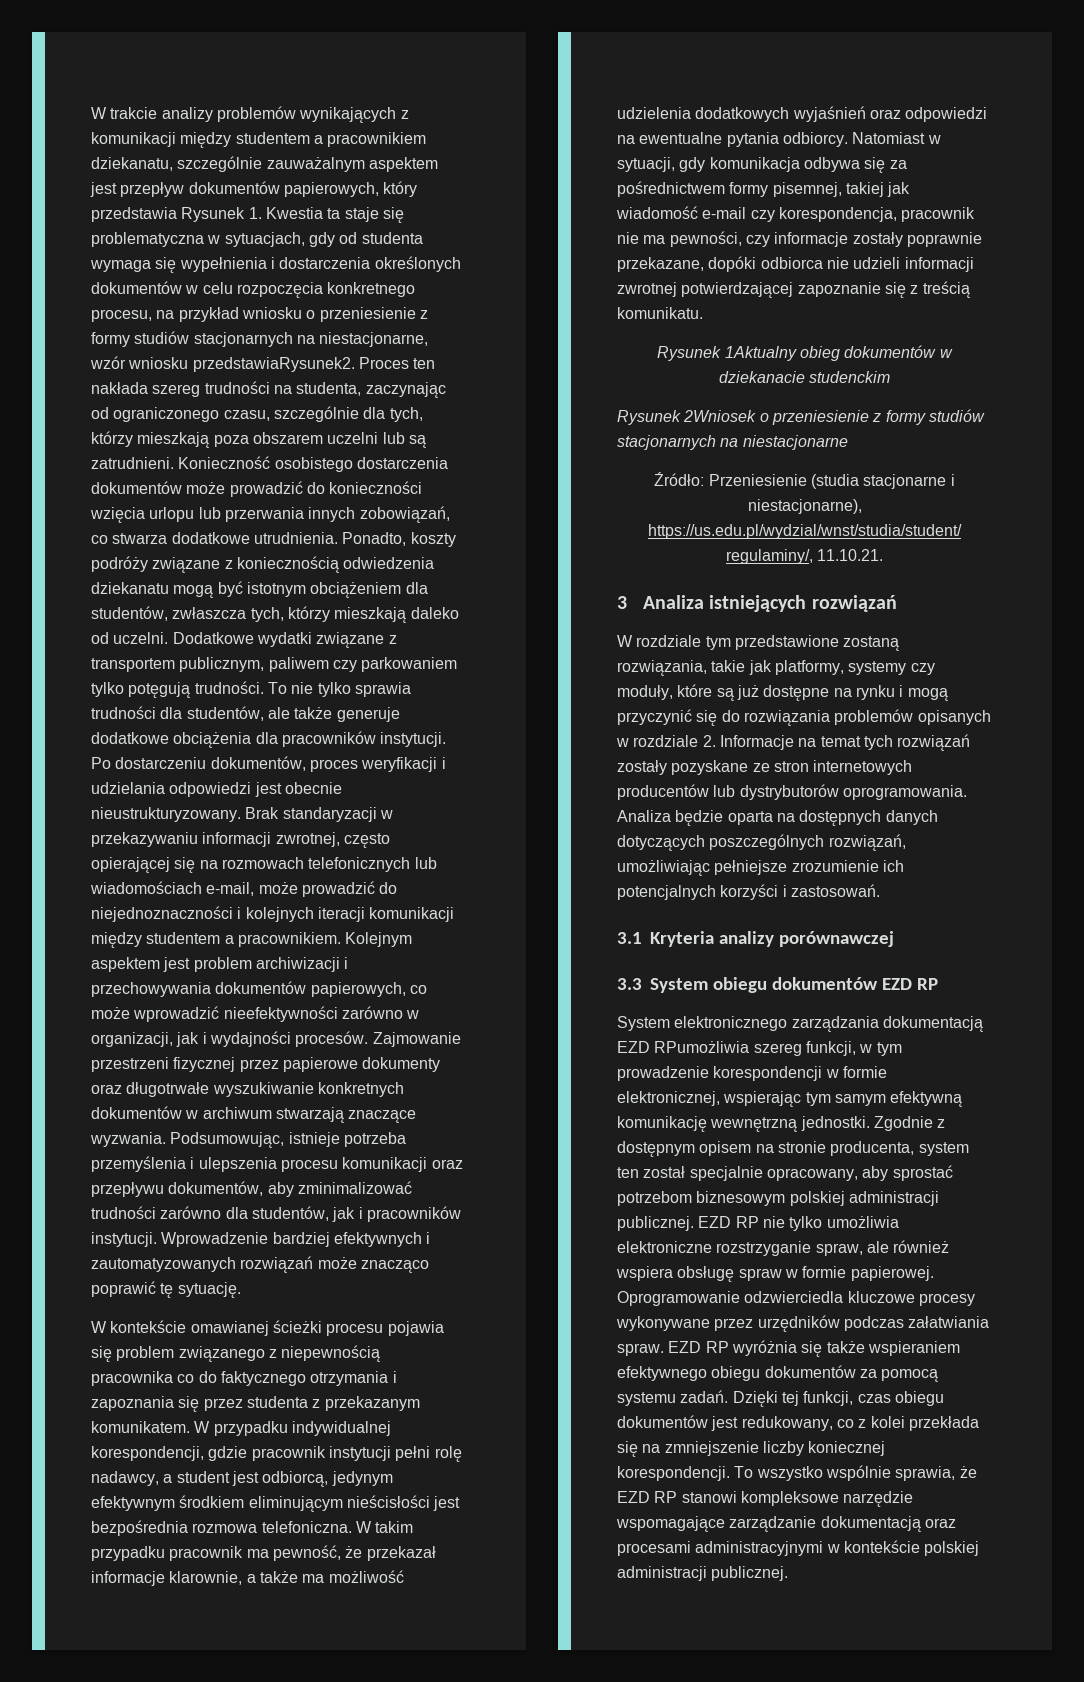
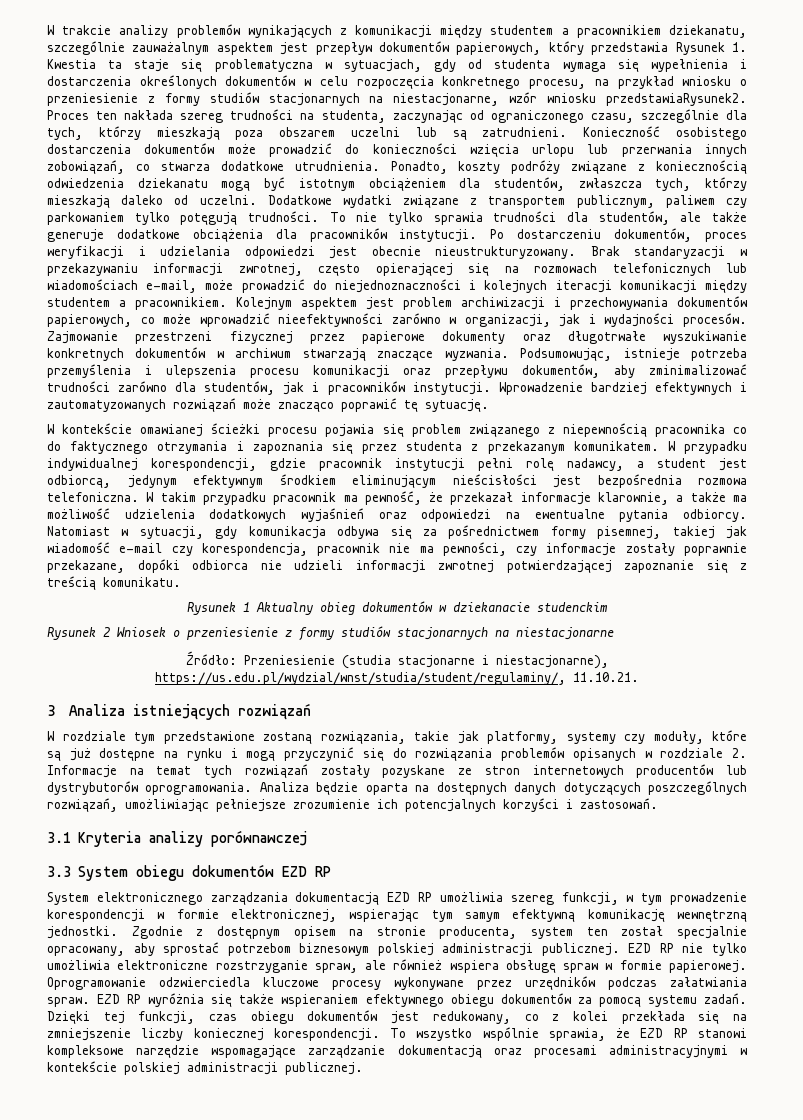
- Rysunek 1Aktualny obieg dokumentów w dziekanacie studenckim
+ Rysunek 1 Aktualny obieg dokumentów w dziekanacie studenckim
- Rysunek 2Wniosek o przeniesienie z formy studiów stacjonarnych na niestacjonarne
+ Rysunek 2 Wniosek o przeniesienie z formy studiów stacjonarnych na niestacjonarne
- System elektronicznego zarządzania dokumentacją EZD RPumożliwia szereg funkcji, w tym prowadzenie korespondencji w formie elektronicznej, wspierając tym samym efektywną komunikację wewnętrzną jednostki.
+ System elektronicznego zarządzania dokumentacją EZD RP umożliwia szereg funkcji, w tym prowadzenie korespondencji w formie elektronicznej, wspierając tym samym efektywną komunikację wewnętrzną jednostki.

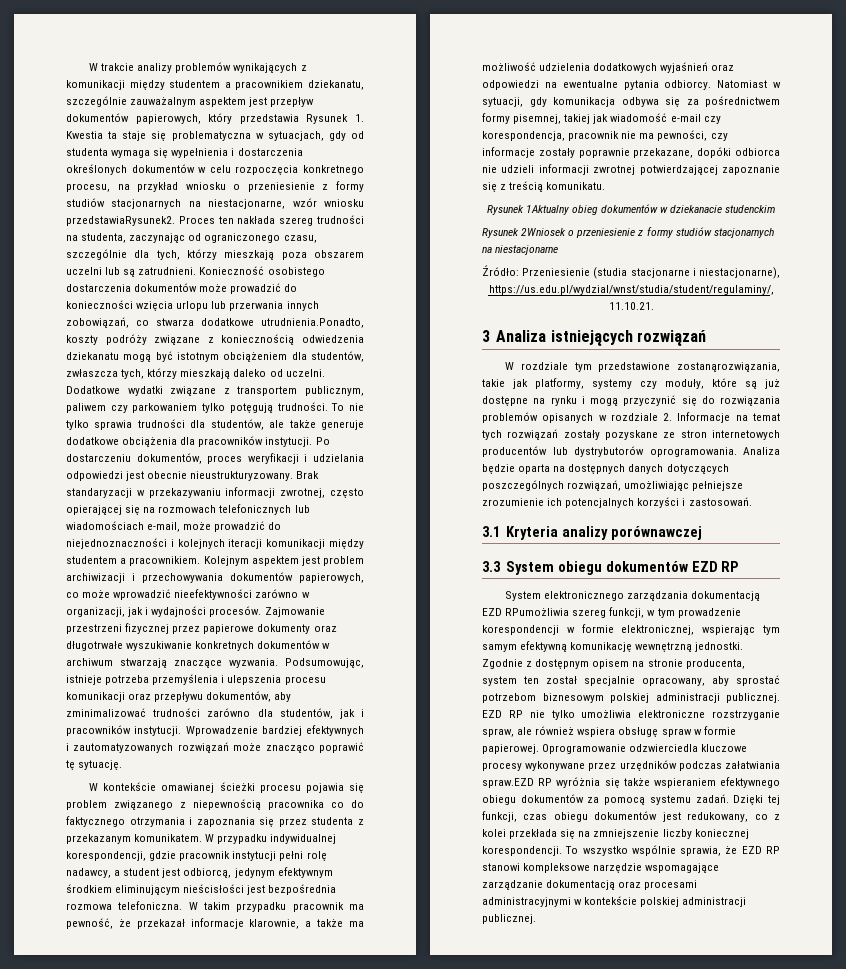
- Konieczność osobistego dostarczenia dokumentów może prowadzić do konieczności wzięcia urlopu lub przerwania innych zobowiązań, co stwarza dodatkowe utrudnienia. Ponadto, koszty podróży związane z koniecznością odwiedzenia dziekanatu mogą być istotnym obciążeniem dla studentów, zwłaszcza tych, którzy mieszkają daleko od uczelni.
+ Konieczność osobistego dostarczenia dokumentów może prowadzić do konieczności wzięcia urlopu lub przerwania innych zobowiązań, co stwarza dodatkowe utrudnienia.Ponadto, koszty podróży związane z koniecznością odwiedzenia dziekanatu mogą być istotnym obciążeniem dla studentów, zwłaszcza tych, którzy mieszkają daleko od uczelni.
- Rysunek 1 Aktualny obieg dokumentów w dziekanacie studenckim
+ Rysunek 1Aktualny obieg dokumentów w dziekanacie studenckim
- Rysunek 2 Wniosek o przeniesienie z formy studiów stacjonarnych na niestacjonarne
+ Rysunek 2Wniosek o przeniesienie z formy studiów stacjonarnych na niestacjonarne
- W rozdziale tym przedstawione zostaną rozwiązania, takie jak platformy, systemy czy moduły, które są już dostępne na rynku i mogą przyczynić się do rozwiązania problemów opisanych w rozdziale 2. Informacje na temat tych rozwiązań zostały pozyskane ze stron internetowych producentów lub dystrybutorów oprogramowania.
+ W rozdziale tym przedstawione zostanąrozwiązania, takie jak platformy, systemy czy moduły, które są już dostępne na rynku i mogą przyczynić się do rozwiązania problemów opisanych w rozdziale 2. Informacje na temat tych rozwiązań zostały pozyskane ze stron internetowych producentów lub dystrybutorów oprogramowania.
- System elektronicznego zarządzania dokumentacją EZD RP umożliwia szereg funkcji, w tym prowadzenie korespondencji w formie elektronicznej, wspierając tym samym efektywną komunikację wewnętrzną jednostki.
+ System elektronicznego zarządzania dokumentacją EZD RPumożliwia szereg funkcji, w tym prowadzenie korespondencji w formie elektronicznej, wspierając tym samym efektywną komunikację wewnętrzną jednostki.
- Oprogramowanie odzwierciedla kluczowe procesy wykonywane przez urzędników podczas załatwiania spraw. EZD RP wyróżnia się także wspieraniem efektywnego obiegu dokumentów za pomocą systemu zadań.
+ Oprogramowanie odzwierciedla kluczowe procesy wykonywane przez urzędników podczas załatwiania spraw.EZD RP wyróżnia się także wspieraniem efektywnego obiegu dokumentów za pomocą systemu zadań.

